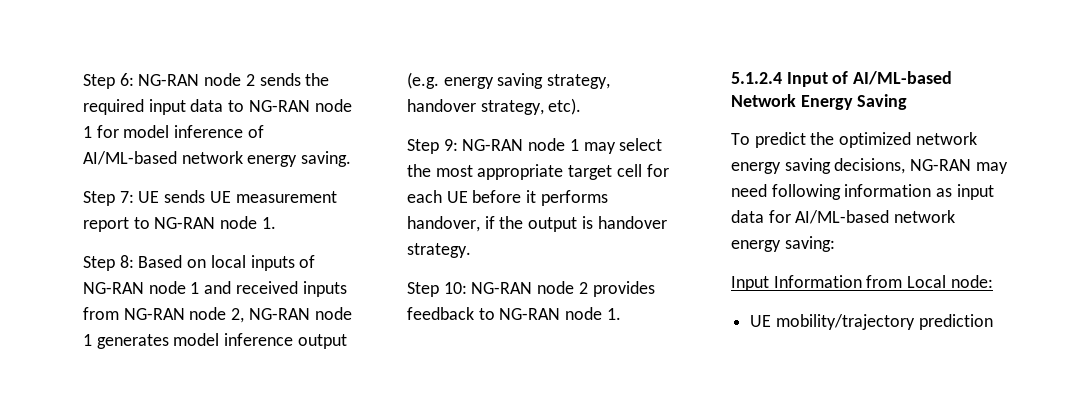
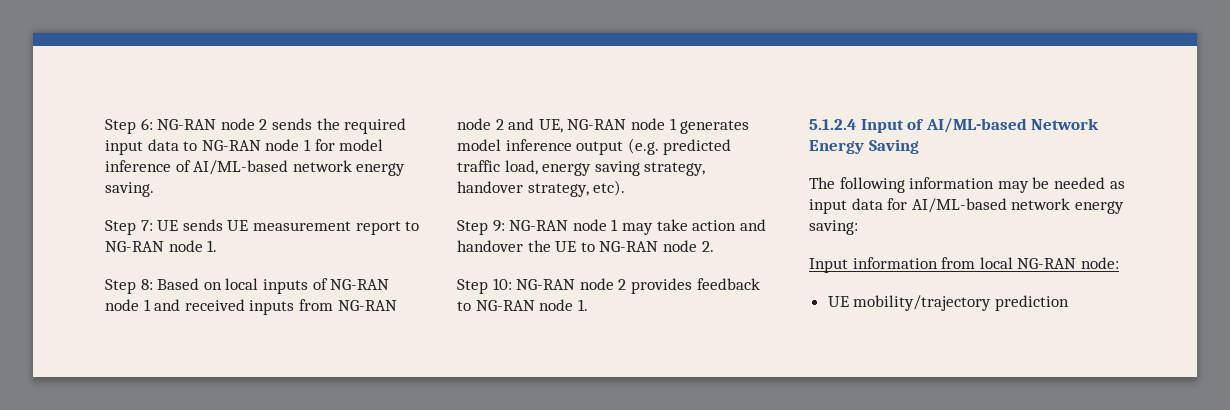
- Step 8: Based on local inputs of NG-RAN node 1 and received inputs from NG-RAN node 2, NG-RAN node 1 generates model inference output (e.g. energy saving strategy, handover strategy, etc).
+ Step 8: Based on local inputs of NG-RAN node 1 and received inputs from NG-RAN node 2 and UE, NG-RAN node 1 generates model inference output (e.g. predicted traffic load, energy saving strategy, handover strategy, etc).
- Step 9: NG-RAN node 1 may select the most appropriate target cell for each UE before it performs handover, if the output is handover strategy.
+ Step 9: NG-RAN node 1 may take action and handover the UE to NG-RAN node 2.
- To predict the optimized network energy saving decisions, NG-RAN may need following information as input data for AI/ML-based network energy saving:
+ The following information may be needed as input data for AI/ML-based network energy saving:
- Input Information from Local node:
+ Input information from local NG-RAN node:

